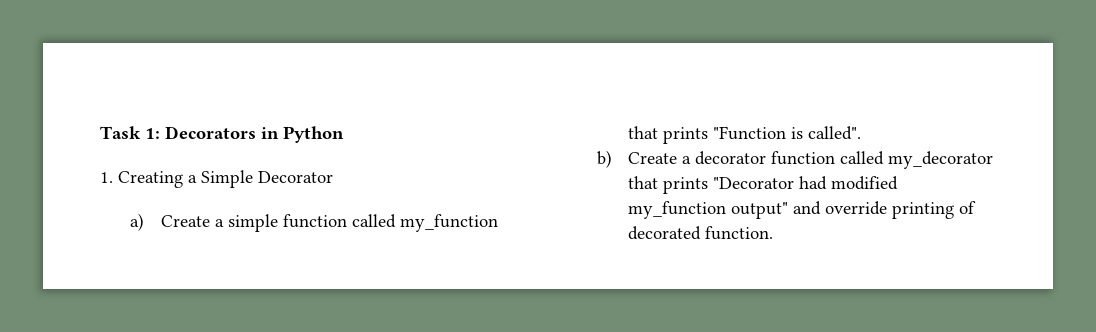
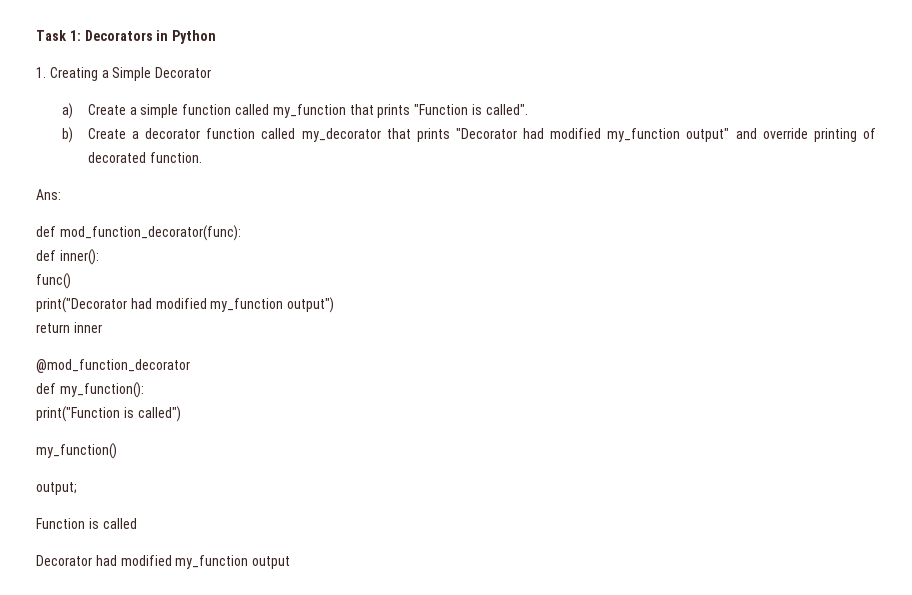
+ Ans:
+ def mod_function_decorator(func):
+ def inner():
+ func()
+ print("Decorator had modified my_function output")
+ return inner
+ @mod_function_decorator
+ def my_function():
+ print("Function is called")
+ my_function()
+ output;
+ Function is called
+ Decorator had modified my_function output

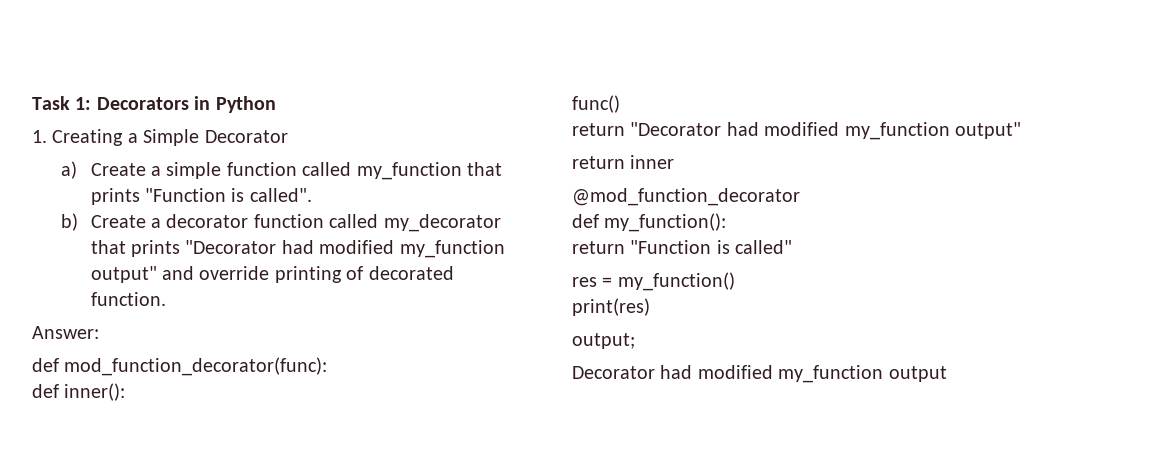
- Ans:
+ Answer:
- print("Decorator had modified my_function output")
+ return "Decorator had modified my_function output"
- print("Function is called")
- my_function()
+ return "Function is called"
+ res = my_function()
+ print(res)
- Function is called

